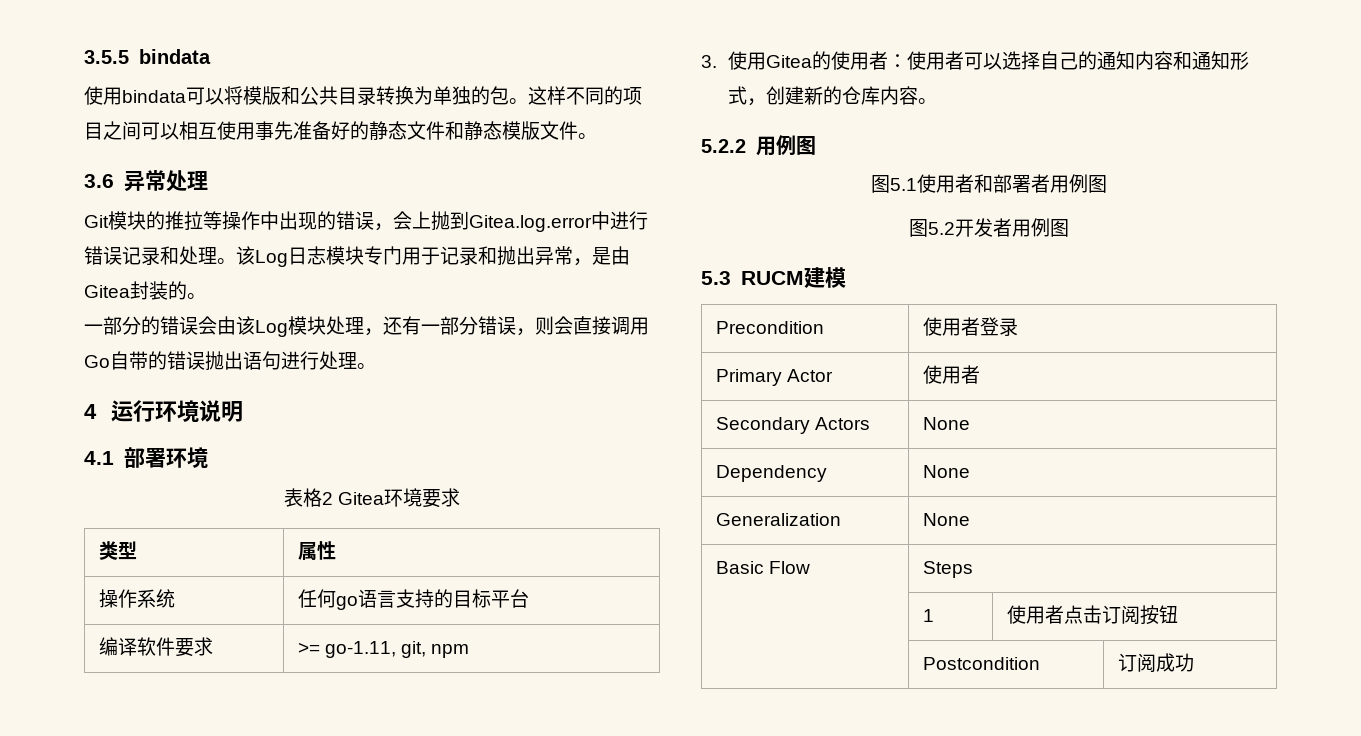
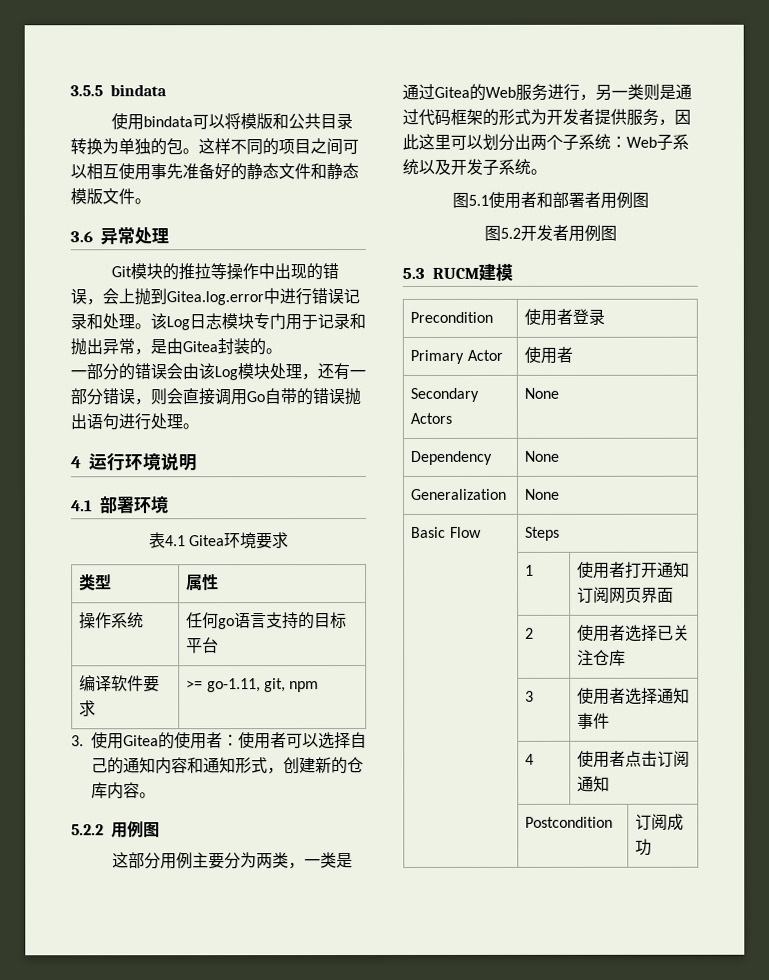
- 表格2 Gitea环境要求
+ 表4.1 Gitea环境要求
+ 这部分用例主要分为两类，一类是通过Gitea的Web服务进行，另一类则是通过代码框架的形式为开发者提供服务，因此这里可以划分出两个子系统：Web子系统以及开发子系统。
- | 1 | 使用者点击订阅按钮
+ | 1 | 使用者打开通知订阅网页界面
+ | 2 | 使用者选择已关注仓库
+ | 3 | 使用者选择通知事件
+ | 4 | 使用者点击订阅通知

